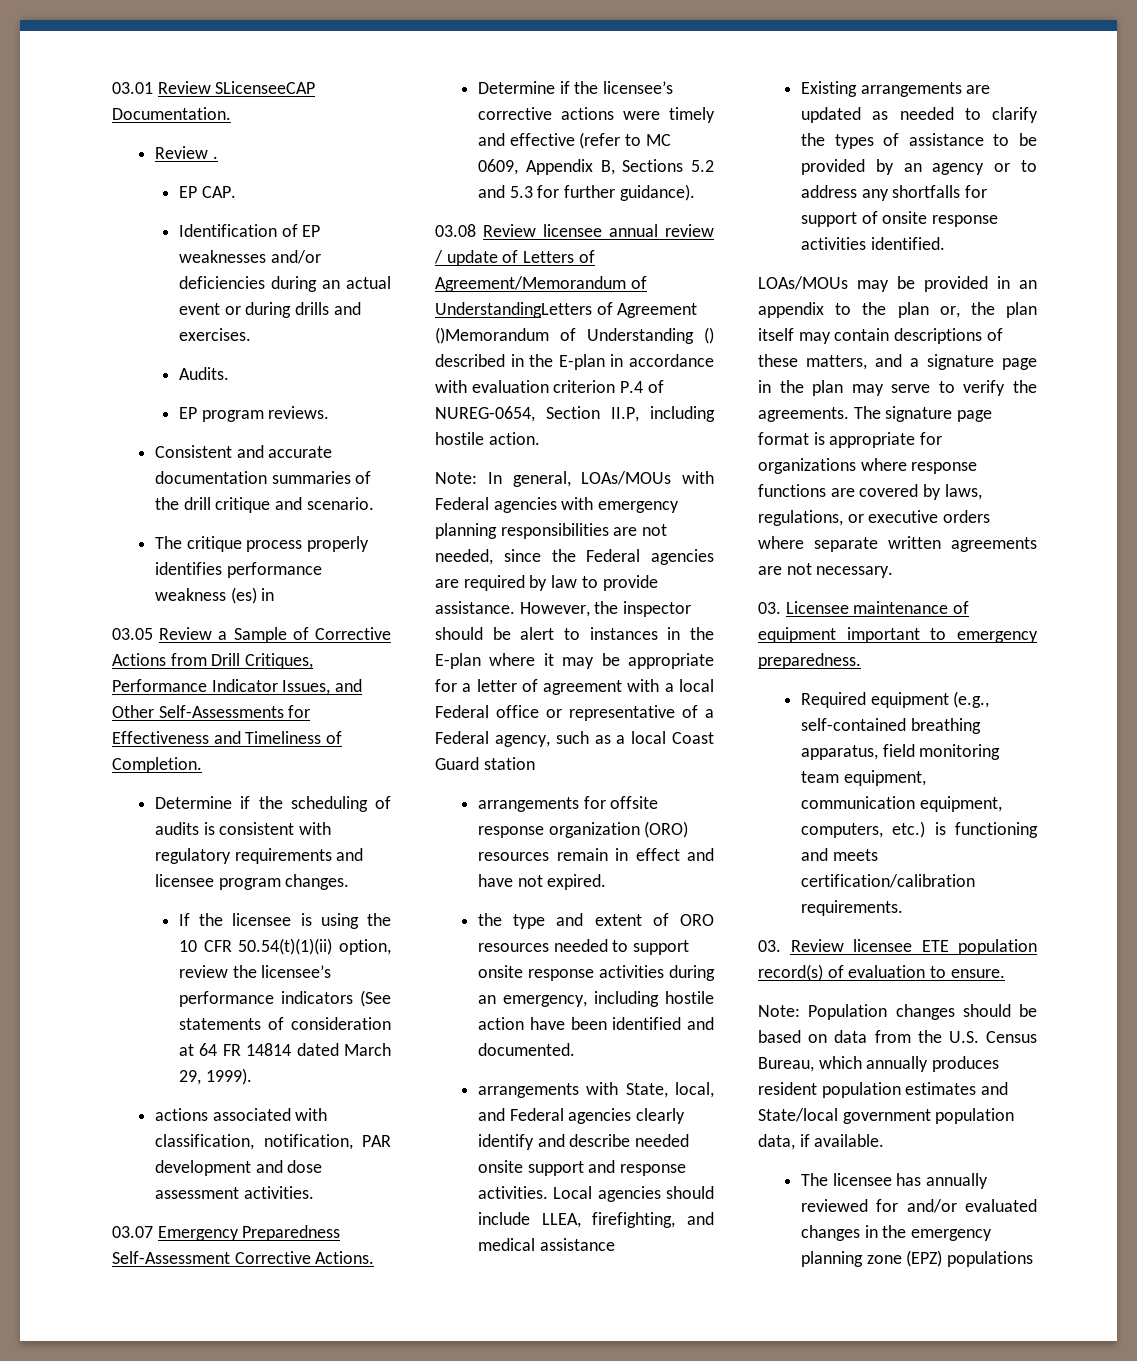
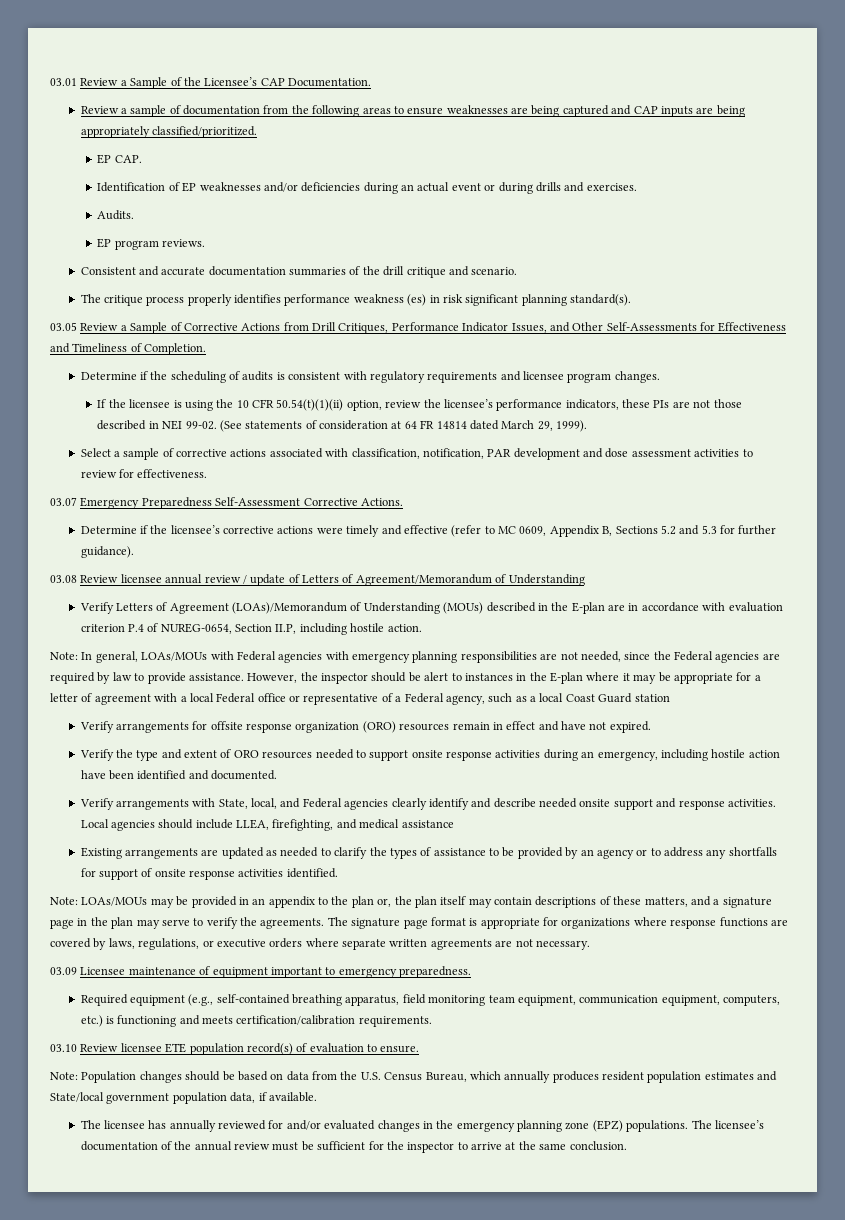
- 03.01 Review SLicenseeCAP Documentation.
- Review .
+ 03.01 Review a Sample of the Licensee’s CAP Documentation.
+ Review a sample of documentation from the following areas to ensure weaknesses are being captured and CAP inputs are being appropriately classified/prioritized.
- The critique process properly identifies performance weakness (es) in
+ The critique process properly identifies performance weakness (es) in risk significant planning standard(s).
- If the licensee is using the 10 CFR 50.54(t)(1)(ii) option, review the licensee’s performance indicators (See statements of consideration at 64 FR 14814 dated March 29, 1999).
+ If the licensee is using the 10 CFR 50.54(t)(1)(ii) option, review the licensee’s performance indicators, these PIs are not those described in NEI 99-02. (See statements of consideration at 64 FR 14814 dated March 29, 1999).
- actions associated with classification, notification, PAR development and dose assessment activities.
+ Select a sample of corrective actions associated with classification, notification, PAR development and dose assessment activities to review for effectiveness.
- 03.08 Review licensee annual review / update of Letters of Agreement/Memorandum of UnderstandingLetters of Agreement ()Memorandum of Understanding () described in the E-plan in accordance with evaluation criterion P.4 of NUREG-0654, Section II.P, including hostile action.
+ 03.08 Review licensee annual review / update of Letters of Agreement/Memorandum of Understanding
+ Verify Letters of Agreement (LOAs)/Memorandum of Understanding (MOUs) described in the E-plan are in accordance with evaluation criterion P.4 of NUREG-0654, Section II.P, including hostile action.
- arrangements for offsite response organization (ORO) resources remain in effect and have not expired.
+ Verify arrangements for offsite response organization (ORO) resources remain in effect and have not expired.
- the type and extent of ORO resources needed to support onsite response activities during an emergency, including hostile action have been identified and documented.
+ Verify the type and extent of ORO resources needed to support onsite response activities during an emergency, including hostile action have been identified and documented.
- arrangements with State, local, and Federal agencies clearly identify and describe needed onsite support and response activities.
+ Verify arrangements with State, local, and Federal agencies clearly identify and describe needed onsite support and response activities.
- LOAs/MOUs may be provided in an appendix to the plan or, the plan itself may contain descriptions of these matters, and a signature page in the plan may serve to verify the agreements.
+ Note: LOAs/MOUs may be provided in an appendix to the plan or, the plan itself may contain descriptions of these matters, and a signature page in the plan may serve to verify the agreements.
- 03. Licensee maintenance of equipment important to emergency preparedness.
+ 03.09 Licensee maintenance of equipment important to emergency preparedness.
- 03. Review licensee ETE population record(s) of evaluation to ensure.
+ 03.10 Review licensee ETE population record(s) of evaluation to ensure.
- The licensee has annually reviewed for and/or evaluated changes in the emergency planning zone (EPZ) populations
+ The licensee has annually reviewed for and/or evaluated changes in the emergency planning zone (EPZ) populations. The licensee’s documentation of the annual review must be sufficient for the inspector to arrive at the same conclusion.

